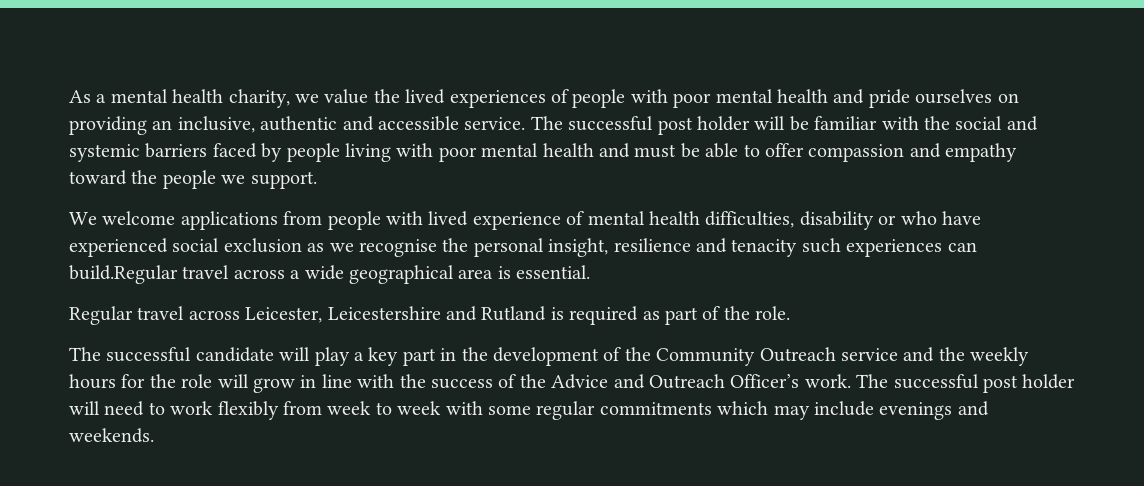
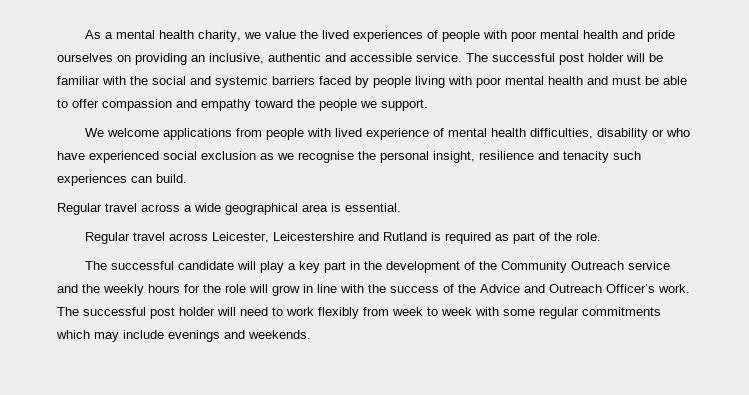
- We welcome applications from people with lived experience of mental health difficulties, disability or who have experienced social exclusion as we recognise the personal insight, resilience and tenacity such experiences can build.Regular travel across a wide geographical area is essential.
+ We welcome applications from people with lived experience of mental health difficulties, disability or who have experienced social exclusion as we recognise the personal insight, resilience and tenacity such experiences can build.
+ Regular travel across a wide geographical area is essential.

